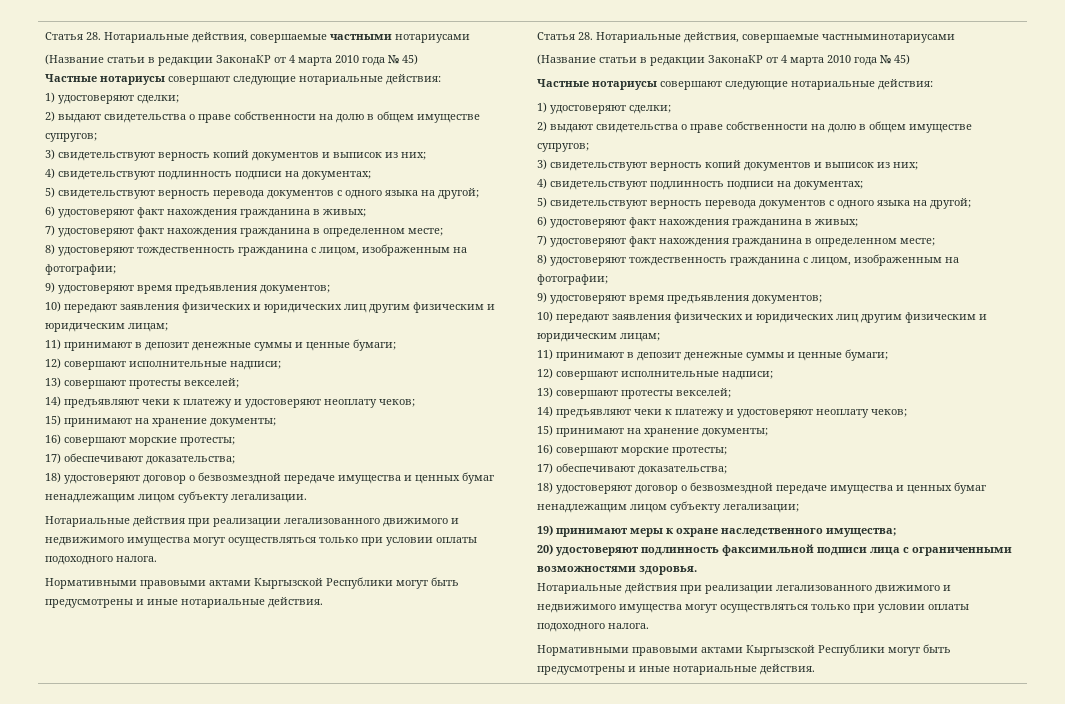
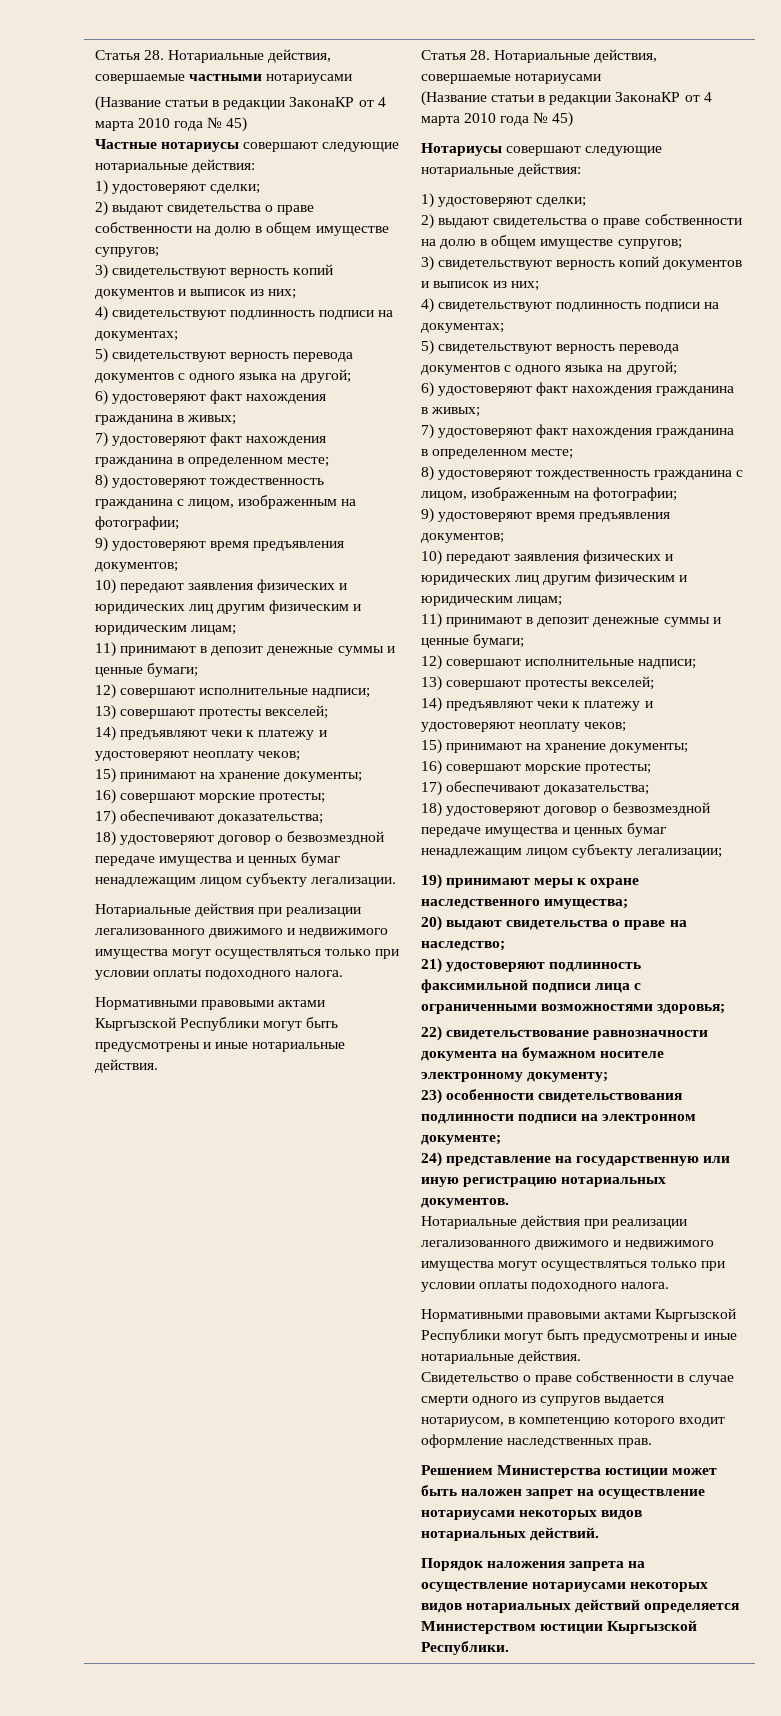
- Статья 28. Нотариальные действия, совершаемые частныминотариусами
+ Статья 28. Нотариальные действия, совершаемые нотариусами
  (Название статьи в редакции ЗаконаКР от 4 марта 2010 года № 45)
- Частные нотариусы совершают следующие нотариальные действия:
+ Нотариусы совершают следующие нотариальные действия:
- 20) удостоверяют подлинность факсимильной подписи лица с ограниченными возможностями здоровья.
+ 20) выдают свидетельства о праве на наследство;
+ 21) удостоверяют подлинность факсимильной подписи лица с ограниченными возможностями здоровья;
+ 22) свидетельствование равнозначности документа на бумажном носителе электронному документу;
+ 23) особенности свидетельствования подлинности подписи на электронном документе;
+ 24) представление на государственную или иную регистрацию нотариальных документов.
+ Свидетельство о праве собственности в случае смерти одного из супругов выдается нотариусом, в компетенцию которого входит оформление наследственных прав.
+ Решением Министерства юстиции может быть наложен запрет на осуществление нотариусами некоторых видов нотариальных действий.
+ Порядок наложения запрета на осуществление нотариусами некоторых видов нотариальных действий определяется Министерством юстиции Кыргызской Республики.

